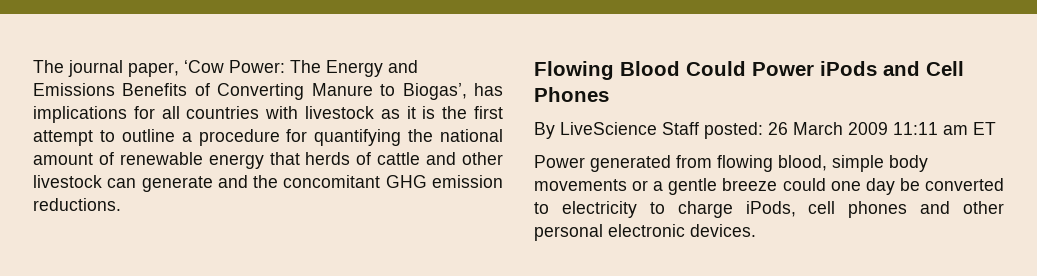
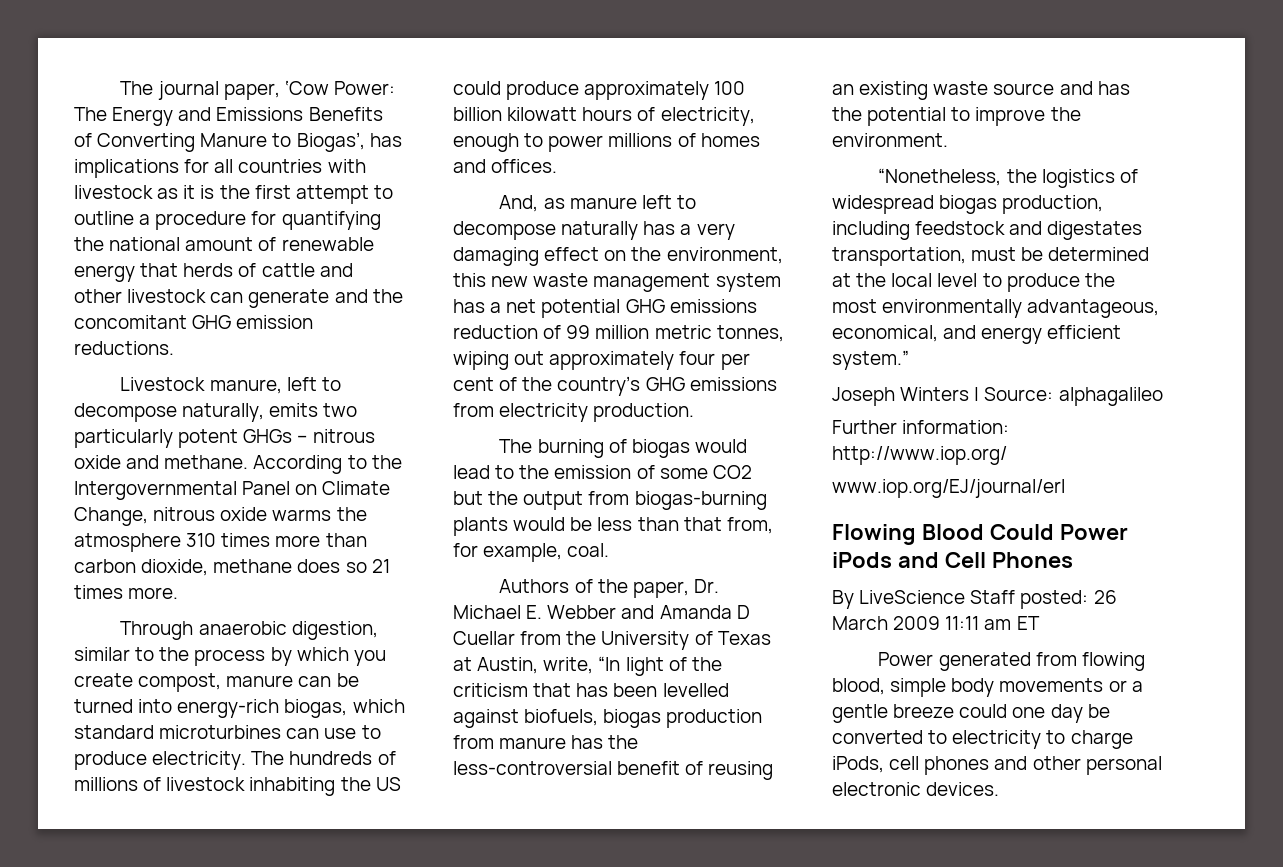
+ Livestock manure, left to decompose naturally, emits two particularly potent GHGs – nitrous oxide and methane. According to the Intergovernmental Panel on Climate Change, nitrous oxide warms the atmosphere 310 times more than carbon dioxide, methane does so 21 times more.
+ Through anaerobic digestion, similar to the process by which you create compost, manure can be turned into energy-rich biogas, which standard microturbines can use to produce electricity. The hundreds of millions of livestock inhabiting the US could produce approximately 100 billion kilowatt hours of electricity, enough to power millions of homes and offices.
+ And, as manure left to decompose naturally has a very damaging effect on the environment, this new waste management system has a net potential GHG emissions reduction of 99 million metric tonnes, wiping out approximately four per cent of the country’s GHG emissions from electricity production.
+ The burning of biogas would lead to the emission of some CO2 but the output from biogas-burning plants would be less than that from, for example, coal.
+ Authors of the paper, Dr. Michael E. Webber and Amanda D Cuellar from the University of Texas at Austin, write, “In light of the criticism that has been levelled against biofuels, biogas production from manure has the less-controversial benefit of reusing an existing waste source and has the potential to improve the environment.
+ “Nonetheless, the logistics of widespread biogas production, including feedstock and digestates transportation, must be determined at the local level to produce the most environmentally advantageous, economical, and energy efficient system.”
+ Joseph Winters | Source: alphagalileo
+ Further information: http://www.iop.org/
+ www.iop.org/EJ/journal/erl

